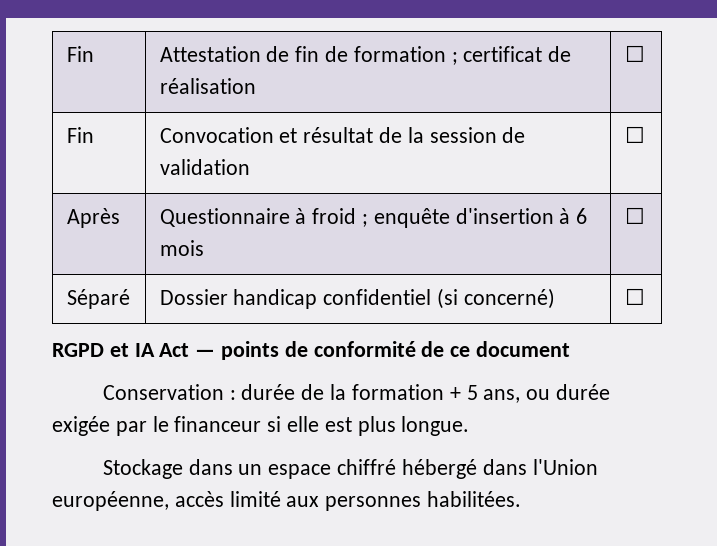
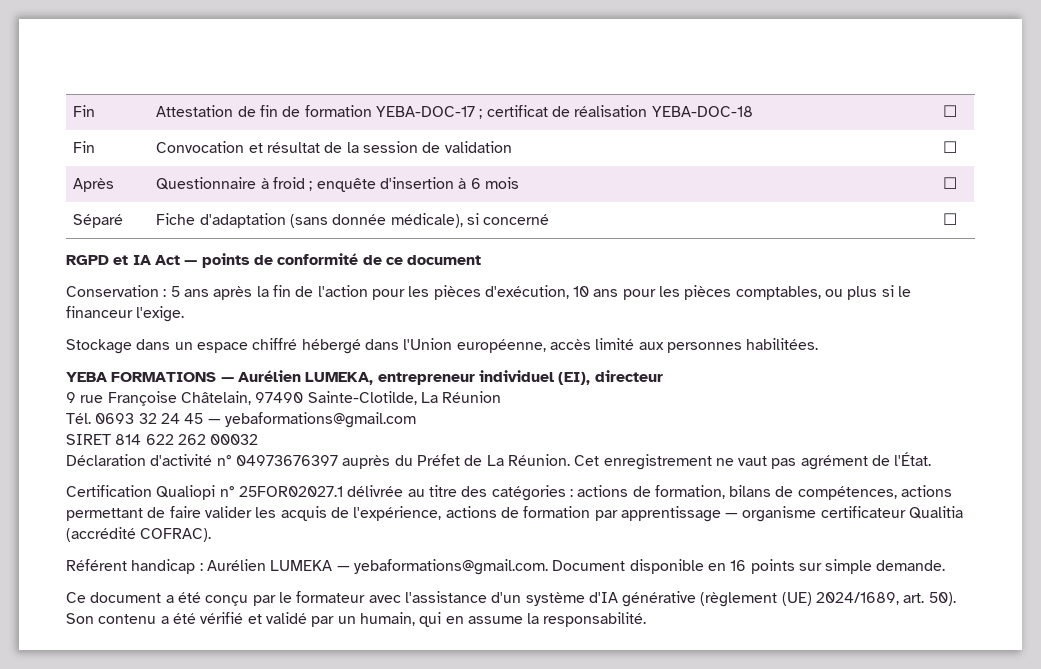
- Fin | Attestation de fin de formation ; certificat de réalisation | ☐
+ Fin | Attestation de fin de formation YEBA-DOC-17 ; certificat de réalisation YEBA-DOC-18 | ☐
- Séparé | Dossier handicap confidentiel (si concerné) | ☐
+ Séparé | Fiche d'adaptation (sans donnée médicale), si concerné | ☐
- Conservation : durée de la formation + 5 ans, ou durée exigée par le financeur si elle est plus longue.
+ Conservation : 5 ans après la fin de l'action pour les pièces d'exécution, 10 ans pour les pièces comptables, ou plus si le financeur l'exige.
+ YEBA FORMATIONS — Aurélien LUMEKA, entrepreneur individuel (EI), directeur
+ 9 rue Françoise Châtelain, 97490 Sainte-Clotilde, La Réunion
+ Tél. 0693 32 24 45 — yebaformations@gmail.com
+ SIRET 814 622 262 00032
+ Déclaration d'activité n° 04973676397 auprès du Préfet de La Réunion. Cet enregistrement ne vaut pas agrément de l'État.
+ Certification Qualiopi n° 25FOR02027.1 délivrée au titre des catégories : actions de formation, bilans de compétences, actions permettant de faire valider les acquis de l'expérience, actions de formation par apprentissage — organisme certificateur Qualitia (accrédité COFRAC).
+ Référent handicap : Aurélien LUMEKA — yebaformations@gmail.com. Document disponible en 16 points sur simple demande.
+ Ce document a été conçu par le formateur avec l'assistance d'un système d'IA générative (règlement (UE) 2024/1689, art. 50). Son contenu a été vérifié et validé par un humain, qui en assume la responsabilité.

